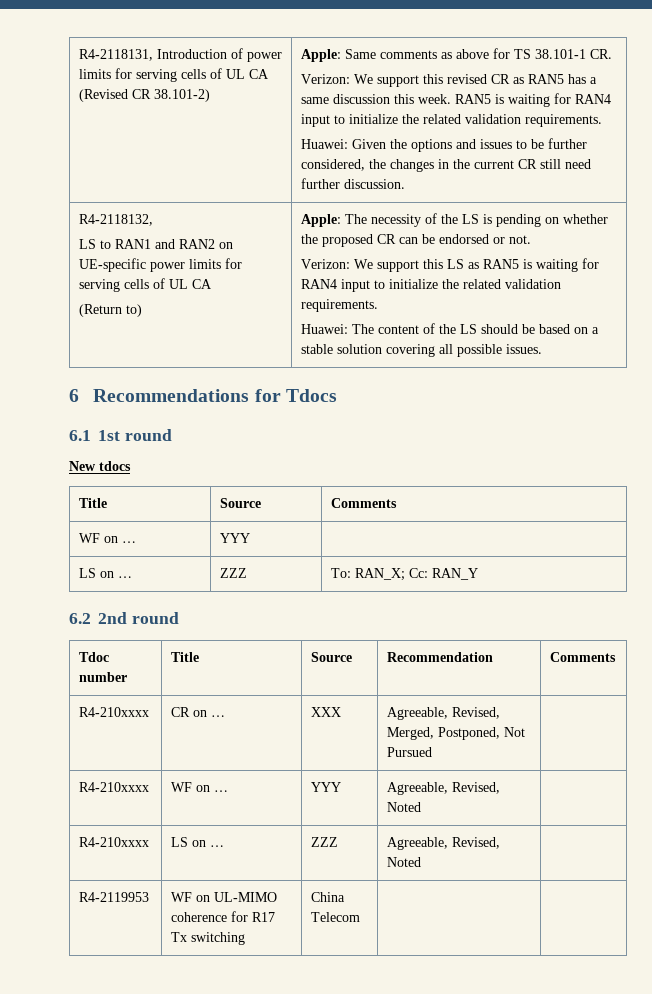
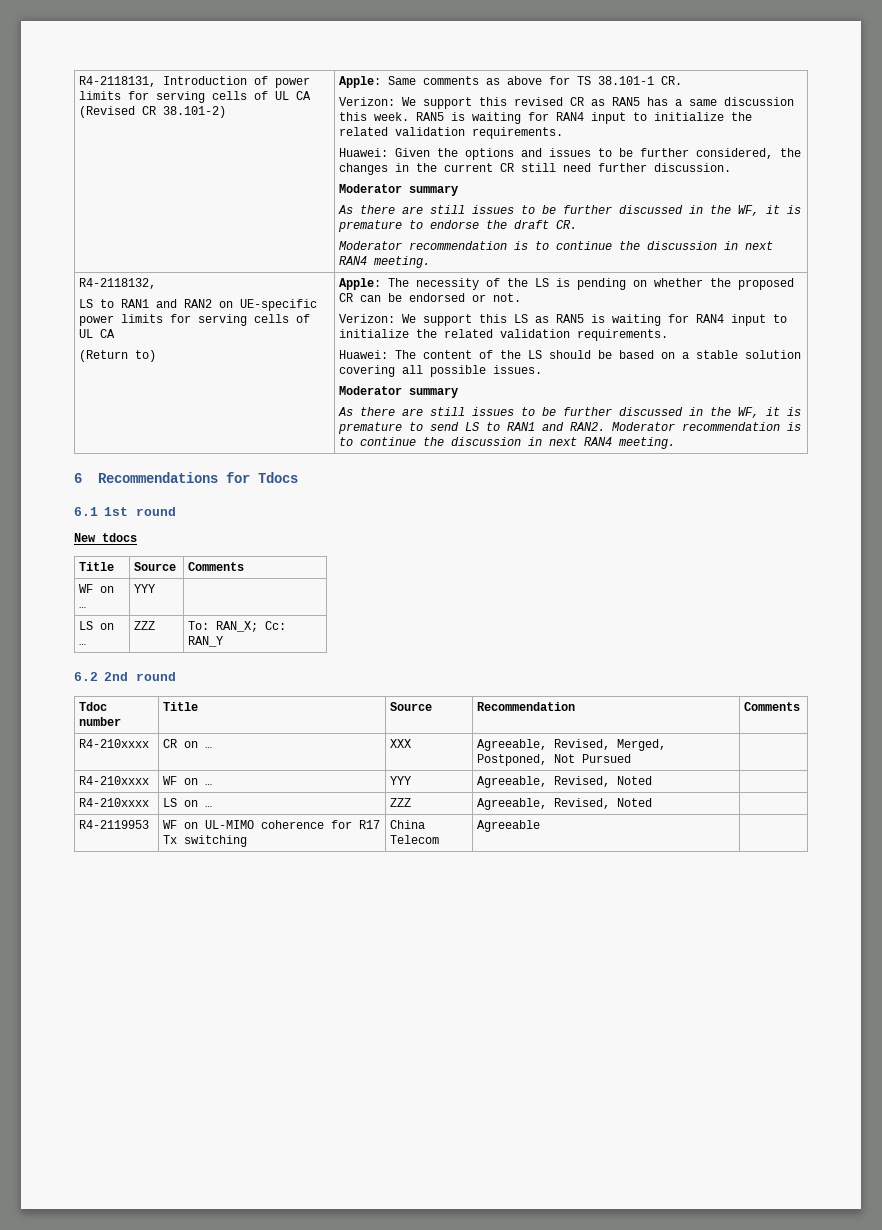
  Huawei: Given the options and issues to be further considered, the changes in the current CR still need further discussion.
+ Moderator summary
+ As there are still issues to be further discussed in the WF, it is premature to endorse the draft CR.
+ Moderator recommendation is to continue the discussion in next RAN4 meeting.
  Huawei: The content of the LS should be based on a stable solution covering all possible issues.
+ Moderator summary
+ As there are still issues to be further discussed in the WF, it is premature to send LS to RAN1 and RAN2. Moderator recommendation is to continue the discussion in next RAN4 meeting.
- R4-2119953 | WF on UL-MIMO coherence for R17 Tx switching | China Telecom | |
+ R4-2119953 | WF on UL-MIMO coherence for R17 Tx switching | China Telecom | Agreeable |

